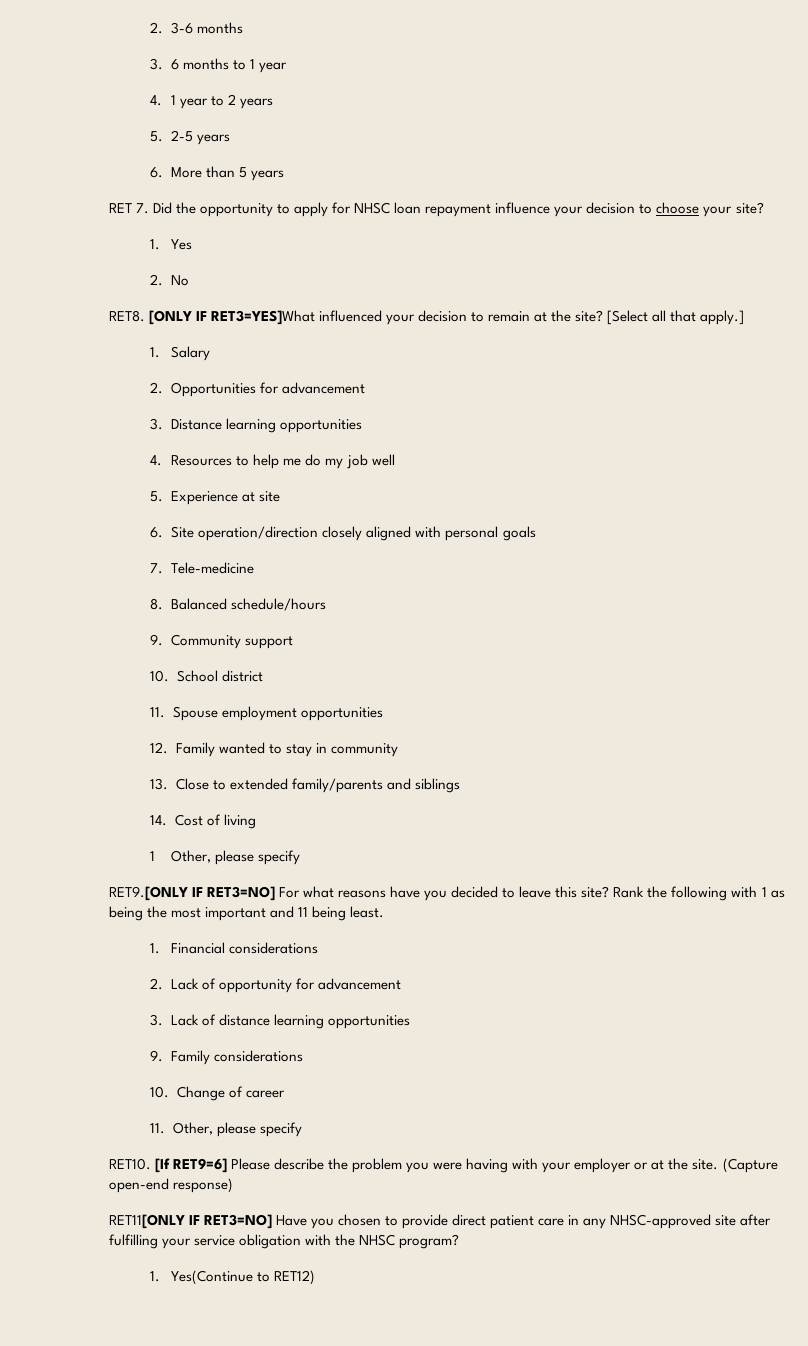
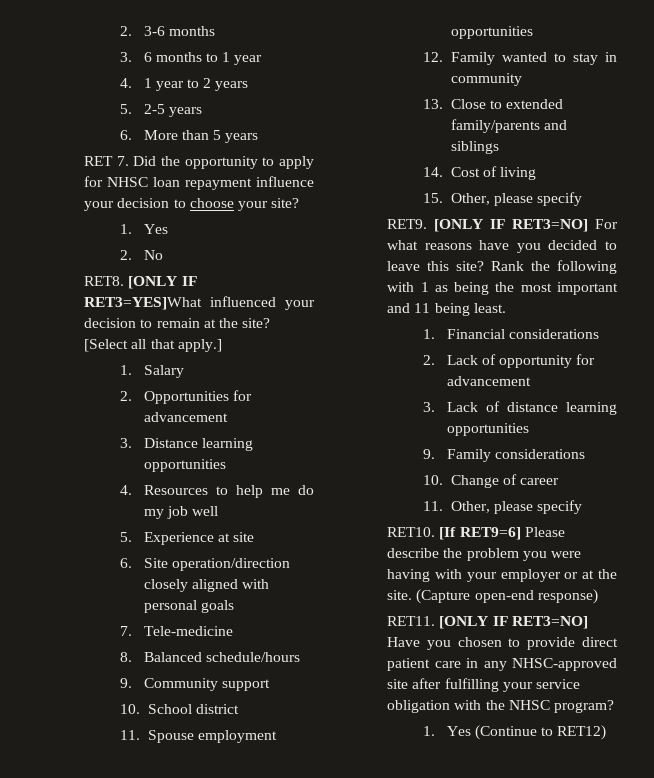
- 1 Other, please specify
- RET9.[ONLY IF RET3=NO] For what reasons have you decided to leave this site?
+ 15. Other, please specify
+ RET9. [ONLY IF RET3=NO] For what reasons have you decided to leave this site?
- RET11[ONLY IF RET3=NO] Have you chosen to provide direct patient care in any NHSC-approved site after fulfilling your service obligation with the NHSC program?
+ RET11. [ONLY IF RET3=NO] Have you chosen to provide direct patient care in any NHSC-approved site after fulfilling your service obligation with the NHSC program?
- 1. Yes(Continue to RET12)
+ 1. Yes (Continue to RET12)

